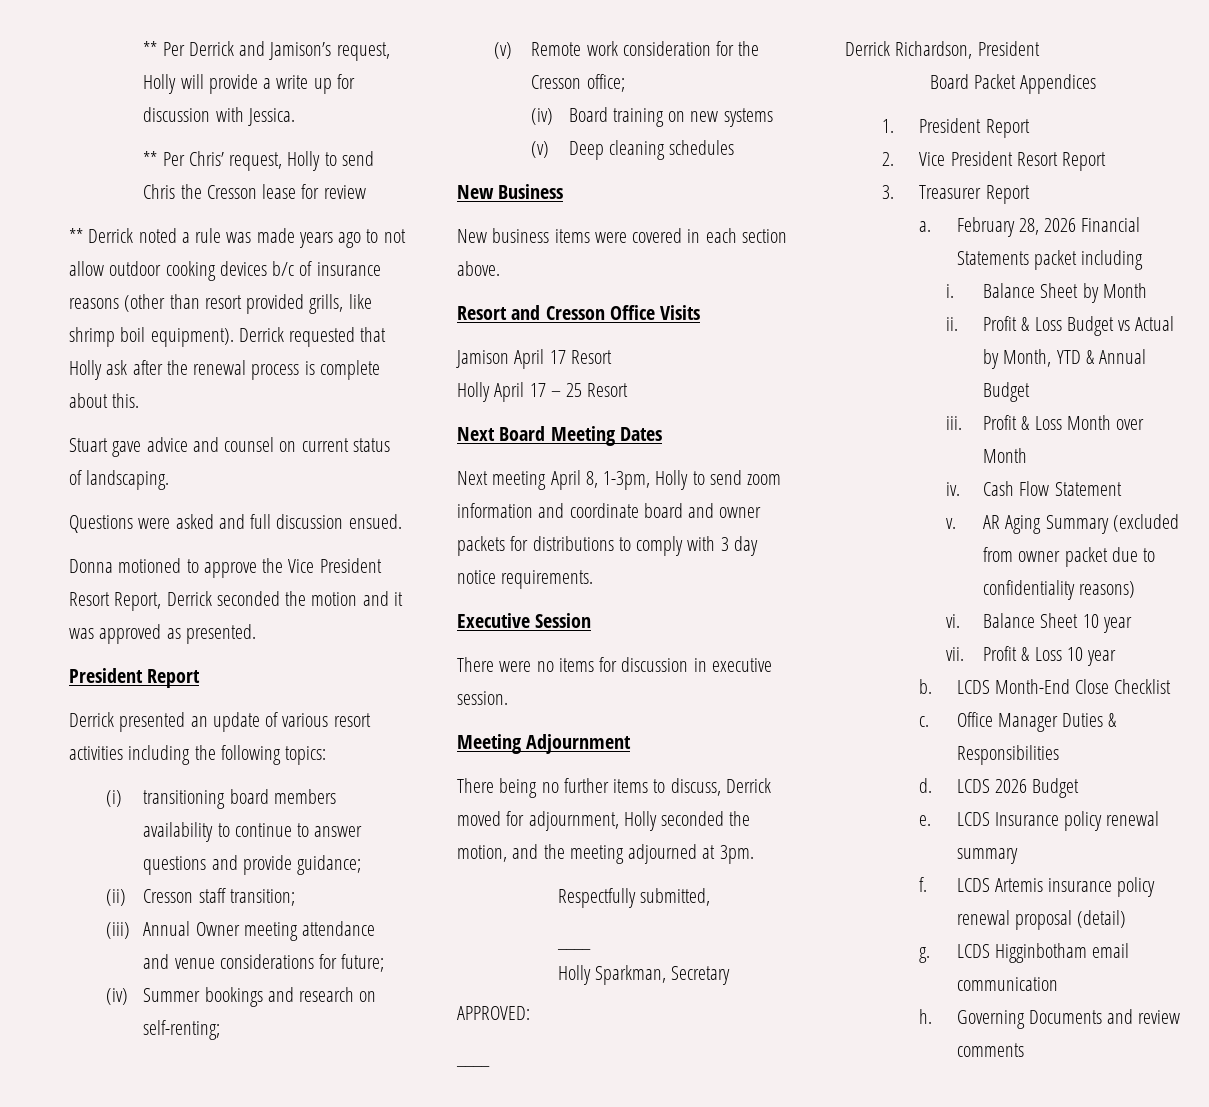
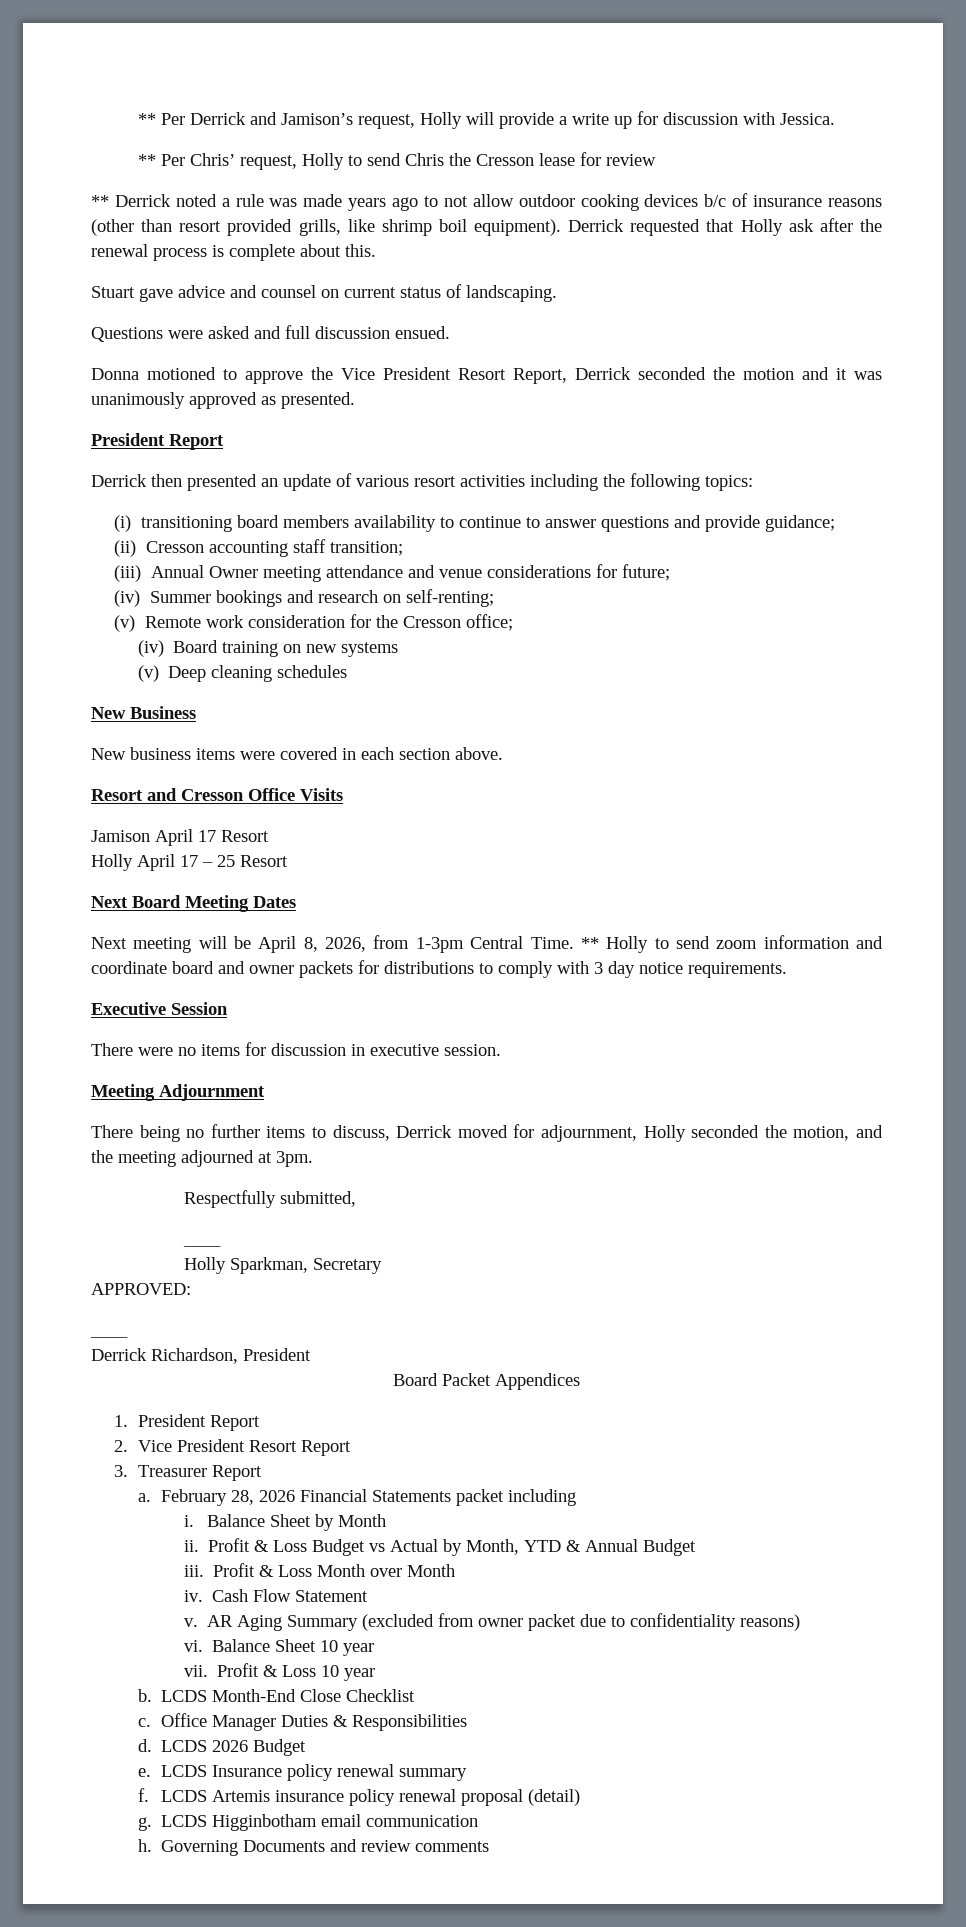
- Donna motioned to approve the Vice President Resort Report, Derrick seconded the motion and it was approved as presented.
+ Donna motioned to approve the Vice President Resort Report, Derrick seconded the motion and it was unanimously approved as presented.
- Derrick presented an update of various resort activities including the following topics:
+ Derrick then presented an update of various resort activities including the following topics:
- (ii) Cresson staff transition;
+ (ii) Cresson accounting staff transition;
- Next meeting April 8, 1-3pm, Holly to send zoom information and coordinate board and owner packets for distributions to comply with 3 day notice requirements.
+ Next meeting will be April 8, 2026, from 1-3pm Central Time. ** Holly to send zoom information and coordinate board and owner packets for distributions to comply with 3 day notice requirements.

